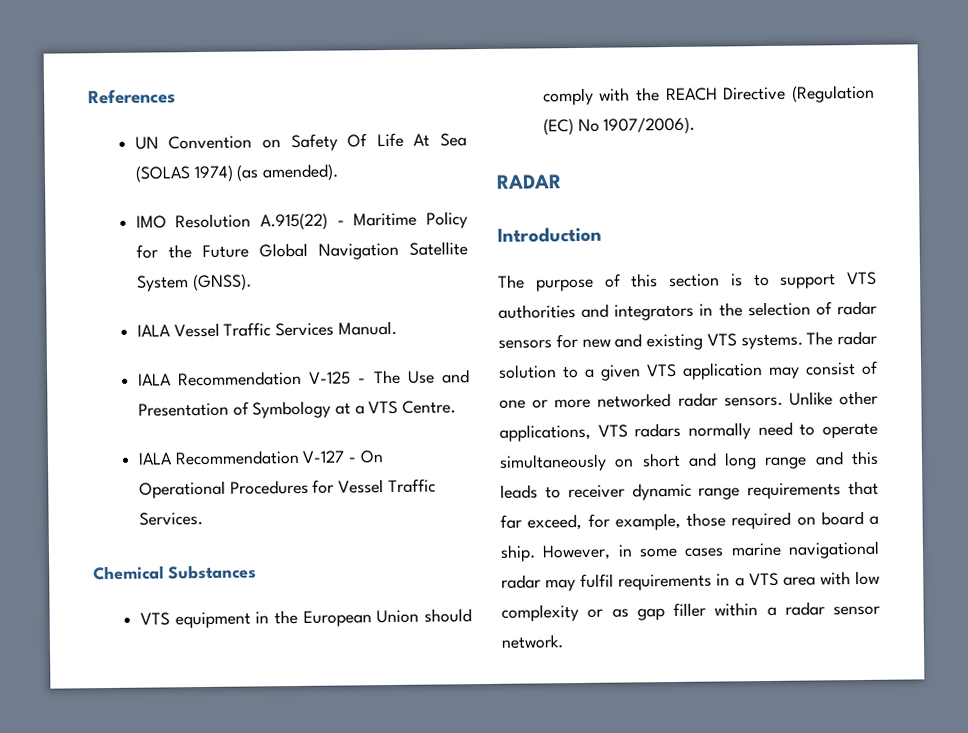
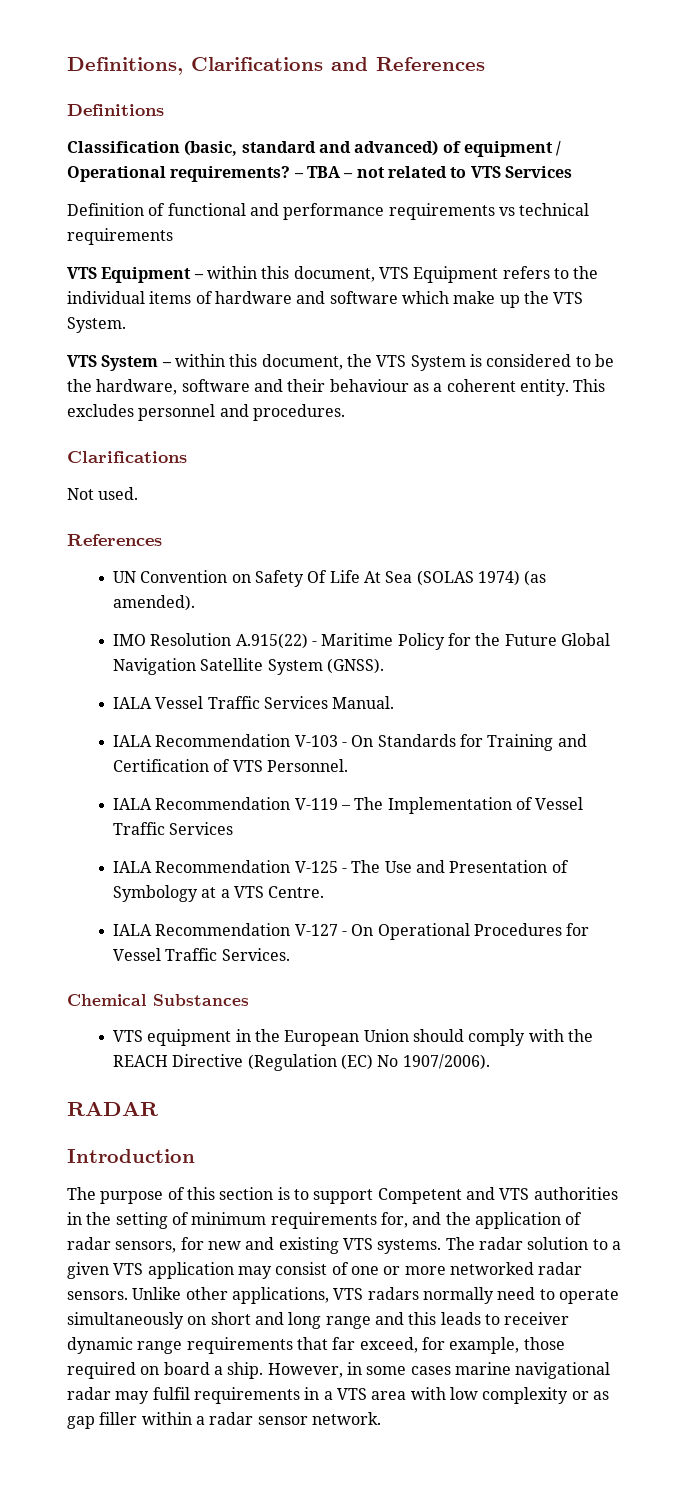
+ Definitions, Clarifications and References
+ Definitions
+ Classification (basic, standard and advanced) of equipment / Operational requirements? – TBA – not related to VTS Services
+ Definition of functional and performance requirements vs technical requirements
+ VTS Equipment – within this document, VTS Equipment refers to the individual items of hardware and software which make up the VTS System.
+ VTS System – within this document, the VTS System is considered to be the hardware, software and their behaviour as a coherent entity. This excludes personnel and procedures.
+ Clarifications
+ Not used.
+ IALA Recommendation V-103 - On Standards for Training and Certification of VTS Personnel.
+ IALA Recommendation V-119 – The Implementation of Vessel Traffic Services
- The purpose of this section is to support VTS authorities and integrators in the selection of radar sensors for new and existing VTS systems.
+ The purpose of this section is to support Competent and VTS authorities in the setting of minimum requirements for, and the application of radar sensors, for new and existing VTS systems.

